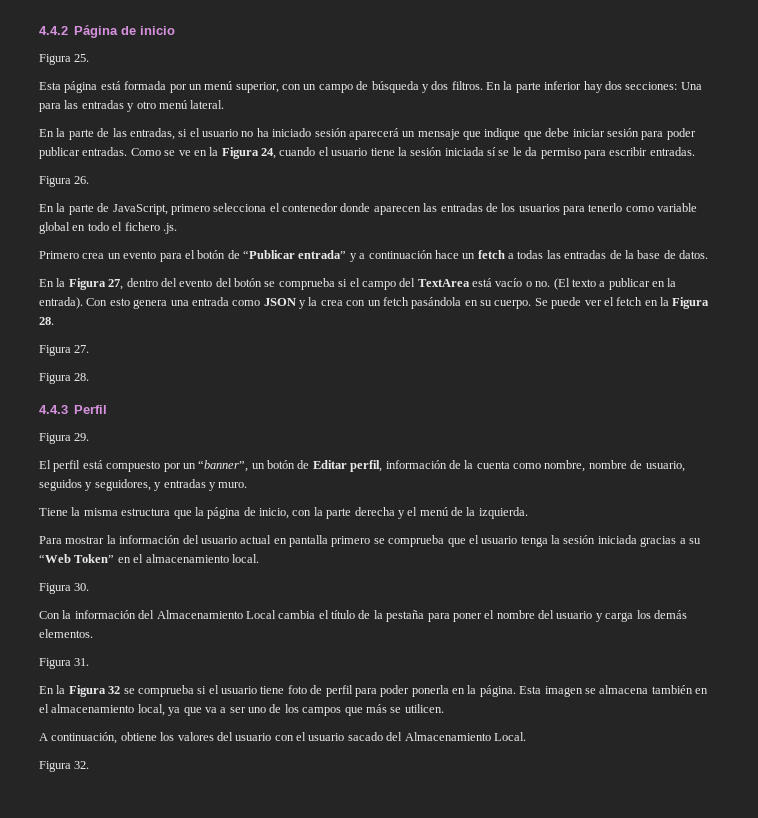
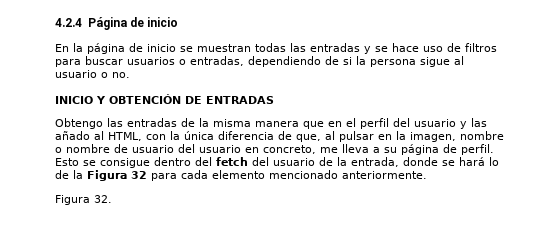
- 4.4.2 Página de inicio
+ 4.2.4 Página de inicio
- Figura 25.
- Esta página está formada por un menú superior, con un campo de búsqueda y dos filtros. En la parte inferior hay dos secciones: Una para las entradas y otro menú lateral.
- En la parte de las entradas, si el usuario no ha iniciado sesión aparecerá un mensaje que indique que debe iniciar sesión para poder publicar entradas. Como se ve en la Figura 24, cuando el usuario tiene la sesión iniciada sí se le da permiso para escribir entradas.
- Figura 26.
- En la parte de JavaScript, primero selecciona el contenedor donde aparecen las entradas de los usuarios para tenerlo como variable global en todo el fichero .js.
- Primero crea un evento para el botón de “Publicar entrada” y a continuación hace un fetch a todas las entradas de la base de datos.
- En la Figura 27, dentro del evento del botón se comprueba si el campo del TextArea está vacío o no. (El texto a publicar en la entrada). Con esto genera una entrada como JSON y la crea con un fetch pasándola en su cuerpo. Se puede ver el fetch en la Figura 28.
- Figura 27.
- Figura 28.
- 4.4.3 Perfil
- Figura 29.
- El perfil está compuesto por un “banner”, un botón de Editar perfil, información de la cuenta como nombre, nombre de usuario, seguidos y seguidores, y entradas y muro.
- Tiene la misma estructura que la página de inicio, con la parte derecha y el menú de la izquierda.
- Para mostrar la información del usuario actual en pantalla primero se comprueba que el usuario tenga la sesión iniciada gracias a su “Web Token” en el almacenamiento local.
- Figura 30.
- Con la información del Almacenamiento Local cambia el título de la pestaña para poner el nombre del usuario y carga los demás elementos.
- Figura 31.
- En la Figura 32 se comprueba si el usuario tiene foto de perfil para poder ponerla en la página. Esta imagen se almacena también en el almacenamiento local, ya que va a ser uno de los campos que más se utilicen.
- A continuación, obtiene los valores del usuario con el usuario sacado del Almacenamiento Local.
+ En la página de inicio se muestran todas las entradas y se hace uso de filtros para buscar usuarios o entradas, dependiendo de si la persona sigue al usuario o no.
+ INICIO Y OBTENCIÓN DE ENTRADAS
+ Obtengo las entradas de la misma manera que en el perfil del usuario y las añado al HTML, con la única diferencia de que, al pulsar en la imagen, nombre o nombre de usuario del usuario en concreto, me lleva a su página de perfil. Esto se consigue dentro del fetch del usuario de la entrada, donde se hará lo de la Figura 32 para cada elemento mencionado anteriormente.

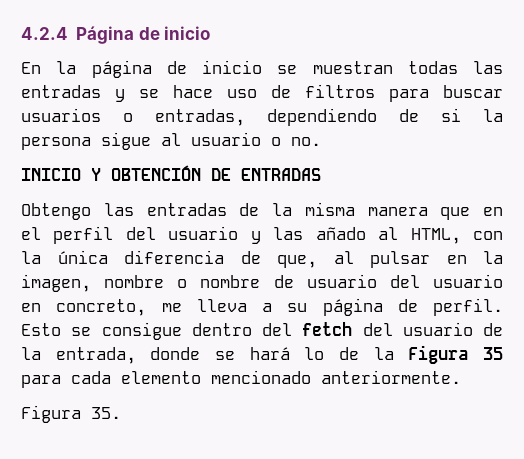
- Esto se consigue dentro del fetch del usuario de la entrada, donde se hará lo de la Figura 32 para cada elemento mencionado anteriormente.
+ Esto se consigue dentro del fetch del usuario de la entrada, donde se hará lo de la Figura 35 para cada elemento mencionado anteriormente.
- Figura 32.
+ Figura 35.

